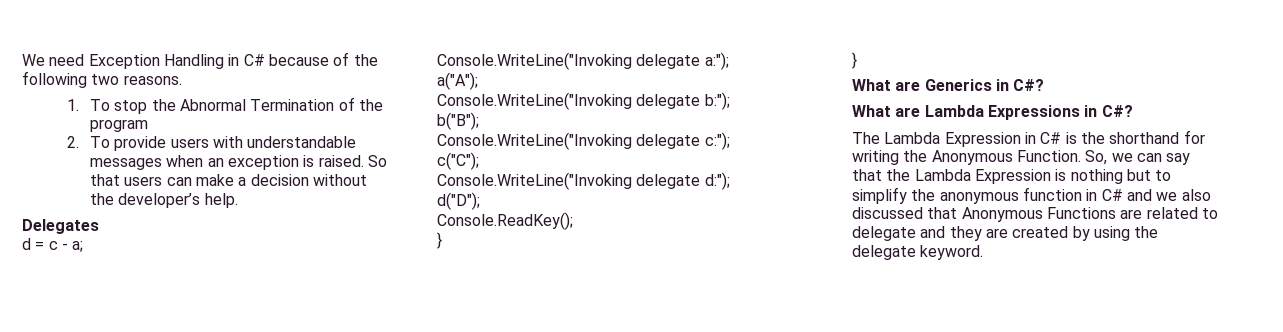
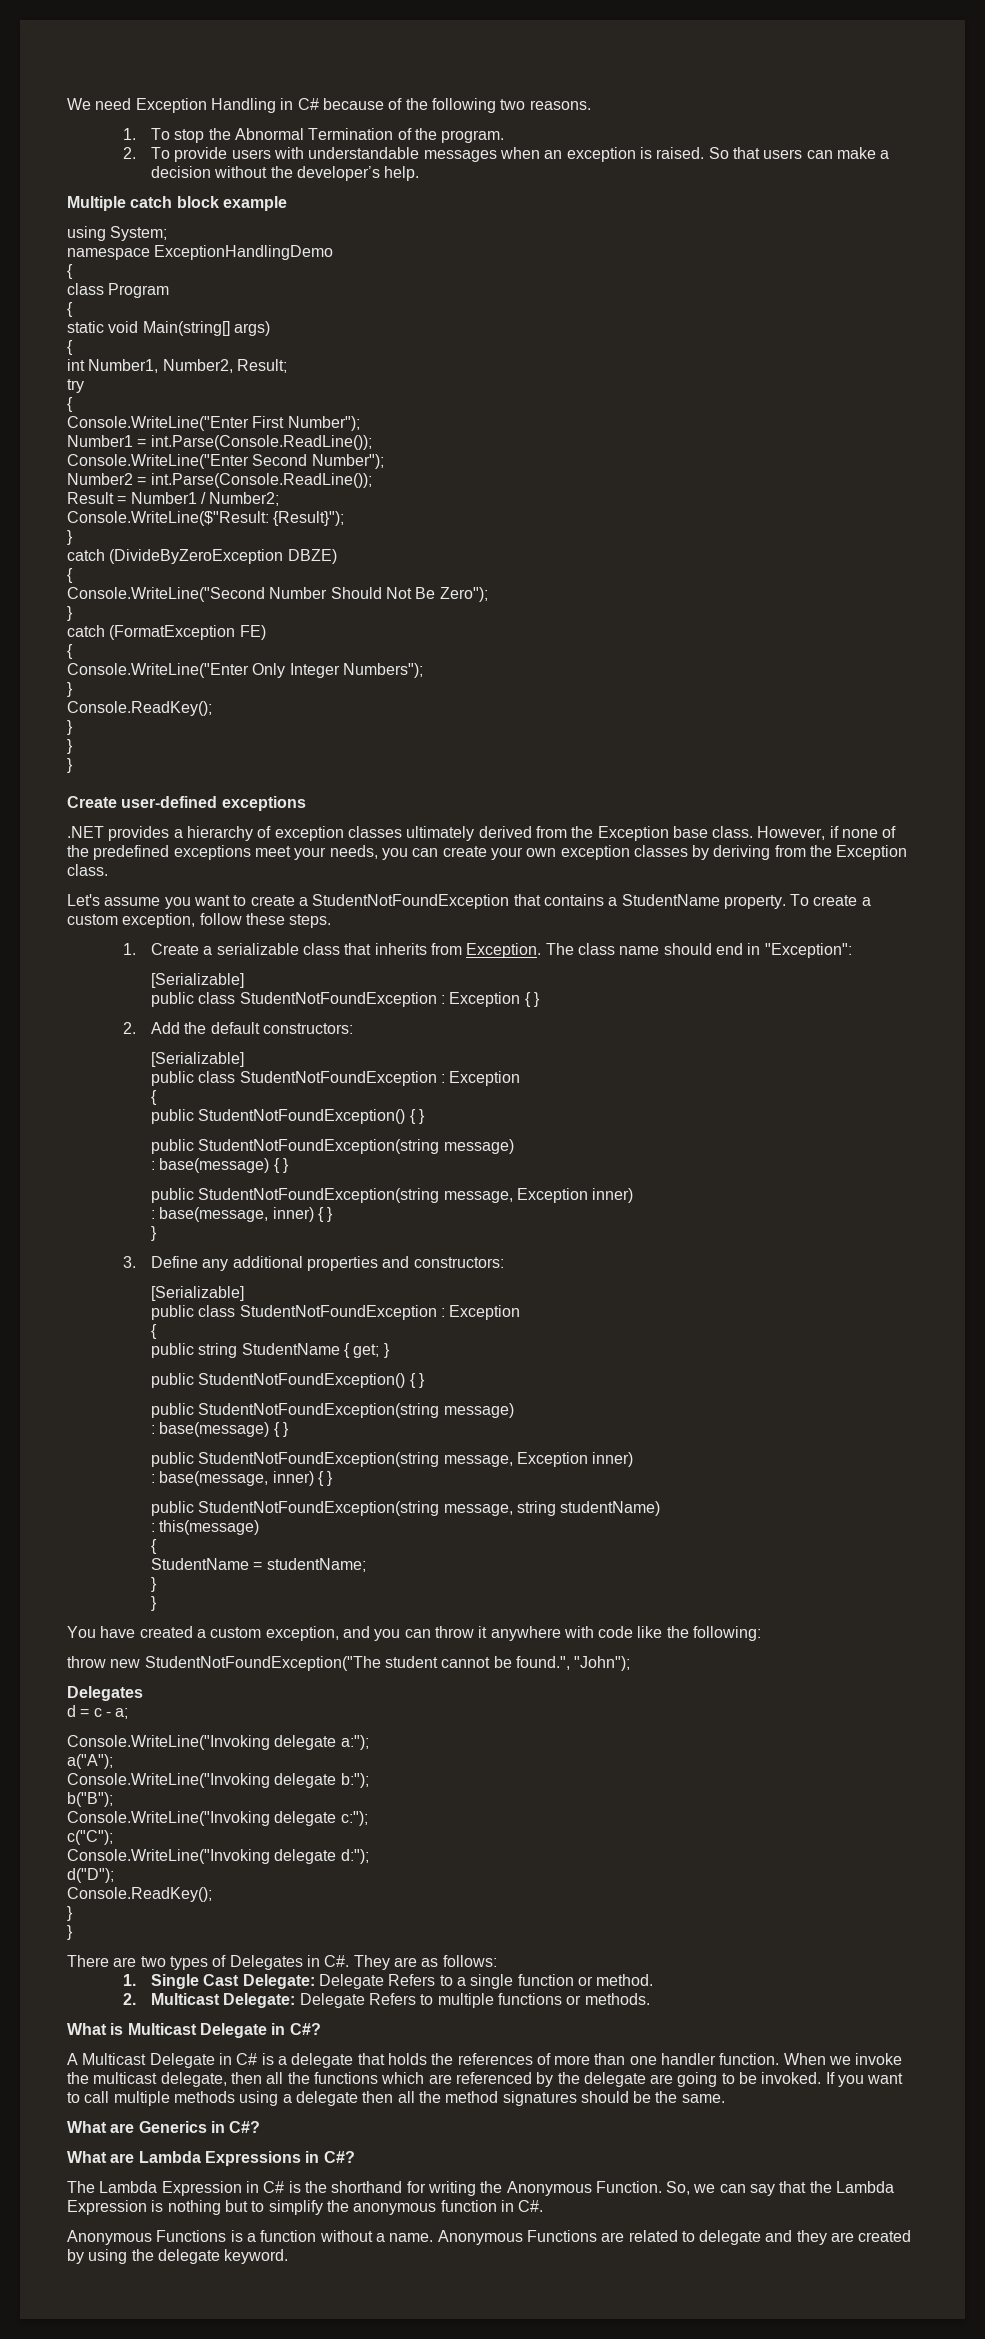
- 1. To stop the Abnormal Termination of the program
+ 1. To stop the Abnormal Termination of the program.
+ Multiple catch block example
+ using System;
+ namespace ExceptionHandlingDemo
+ {
+ class Program
+ {
+ static void Main(string[] args)
+ {
+ int Number1, Number2, Result;
+ try
+ {
+ Console.WriteLine("Enter First Number");
+ Number1 = int.Parse(Console.ReadLine());
+ Console.WriteLine("Enter Second Number");
+ Number2 = int.Parse(Console.ReadLine());
+ Result = Number1 / Number2;
+ Console.WriteLine($"Result: {Result}");
+ }
+ catch (DivideByZeroException DBZE)
+ {
+ Console.WriteLine("Second Number Should Not Be Zero");
+ }
+ catch (FormatException FE)
+ {
+ Console.WriteLine("Enter Only Integer Numbers");
+ }
+ Console.ReadKey();
+ }
+ }
+ }
+ Create user-defined exceptions
+ .NET provides a hierarchy of exception classes ultimately derived from the Exception base class. However, if none of the predefined exceptions meet your needs, you can create your own exception classes by deriving from the Exception class.
+ Let's assume you want to create a StudentNotFoundException that contains a StudentName property. To create a custom exception, follow these steps.
+ 1. Create a serializable class that inherits from Exception. The class name should end in "Exception":
+ [Serializable]
+ public class StudentNotFoundException : Exception { }
+ 2. Add the default constructors:
+ [Serializable]
+ public class StudentNotFoundException : Exception
+ {
+ public StudentNotFoundException() { }
+ public StudentNotFoundException(string message)
+ : base(message) { }
+ public StudentNotFoundException(string message, Exception inner)
+ : base(message, inner) { }
+ }
+ 3. Define any additional properties and constructors:
+ [Serializable]
+ public class StudentNotFoundException : Exception
+ {
+ public string StudentName { get; }
+ public StudentNotFoundException() { }
+ public StudentNotFoundException(string message)
+ : base(message) { }
+ public StudentNotFoundException(string message, Exception inner)
+ : base(message, inner) { }
+ public StudentNotFoundException(string message, string studentName)
+ : this(message)
+ {
+ StudentName = studentName;
+ }
+ }
+ You have created a custom exception, and you can throw it anywhere with code like the following:
+ throw new StudentNotFoundException("The student cannot be found.", "John");
+ There are two types of Delegates in C#. They are as follows:
+ 1. Single Cast Delegate: Delegate Refers to a single function or method.
+ 2. Multicast Delegate: Delegate Refers to multiple functions or methods.
+ What is Multicast Delegate in C#?
+ A Multicast Delegate in C# is a delegate that holds the references of more than one handler function. When we invoke the multicast delegate, then all the functions which are referenced by the delegate are going to be invoked. If you want to call multiple methods using a delegate then all the method signatures should be the same.
- So, we can say that the Lambda Expression is nothing but to simplify the anonymous function in C# and we also discussed that Anonymous Functions are related to delegate and they are created by using the delegate keyword.
+ So, we can say that the Lambda Expression is nothing but to simplify the anonymous function in C#.
+ Anonymous Functions is a function without a name. Anonymous Functions are related to delegate and they are created by using the delegate keyword.

